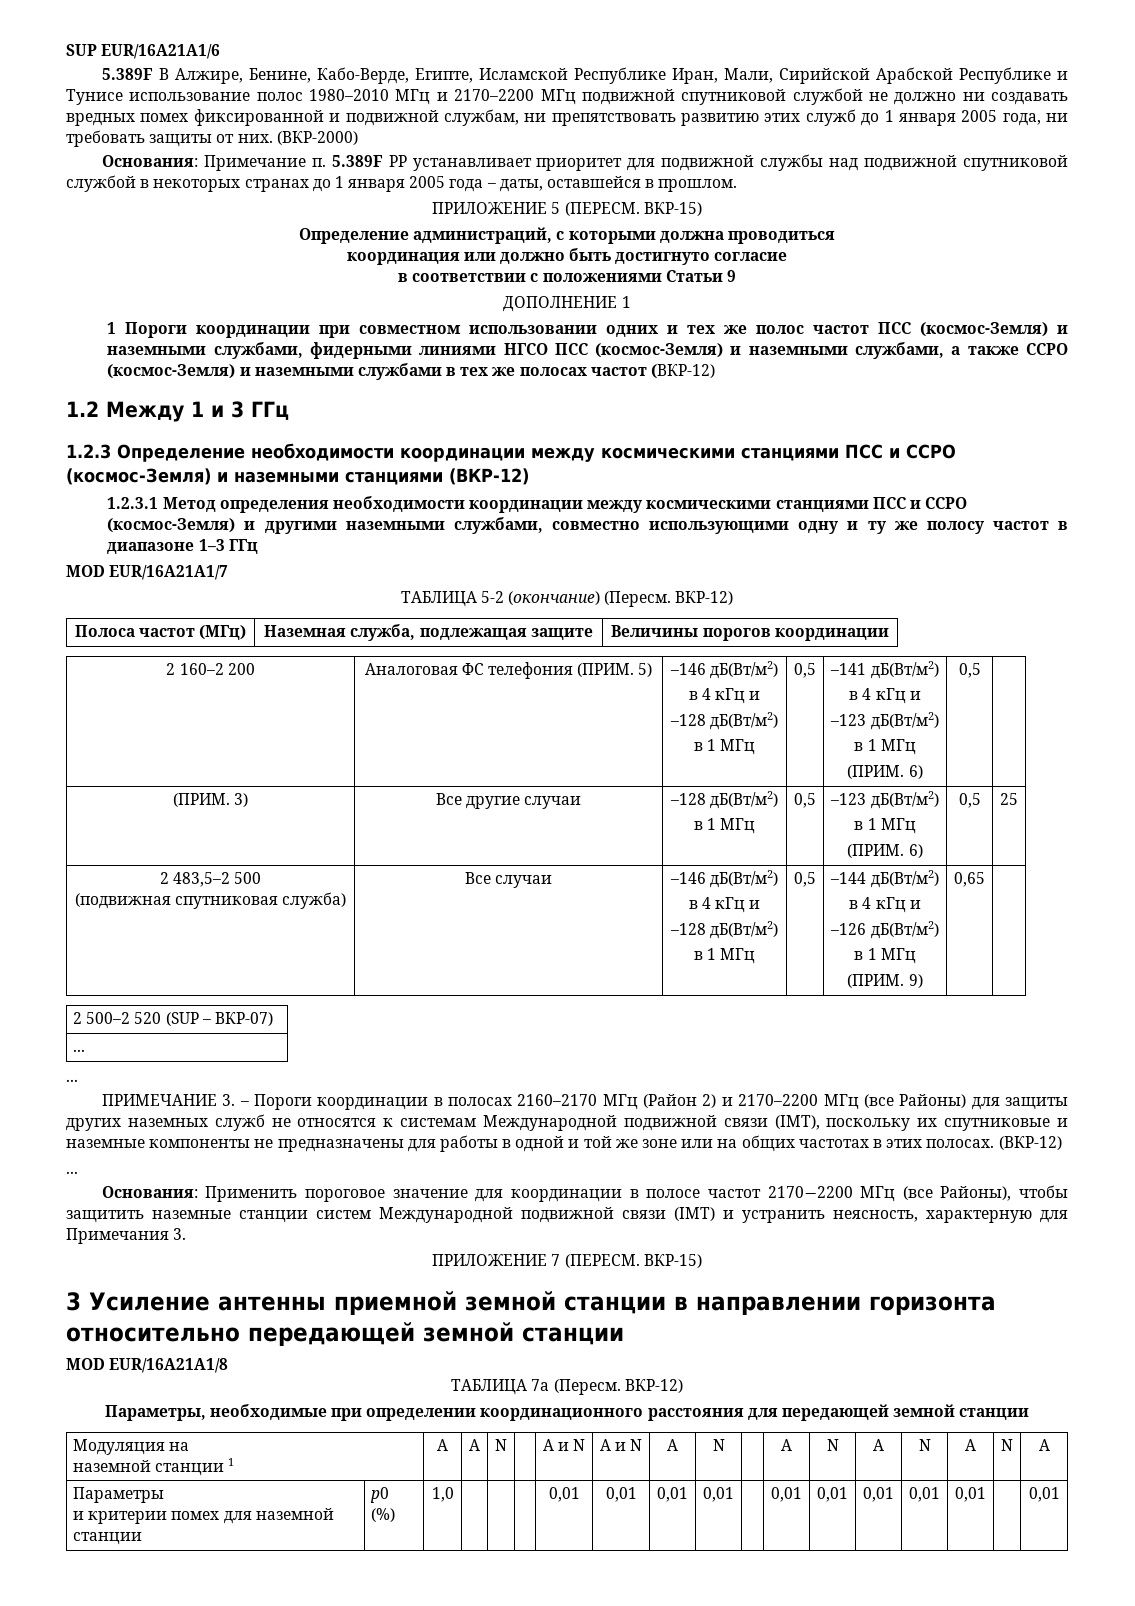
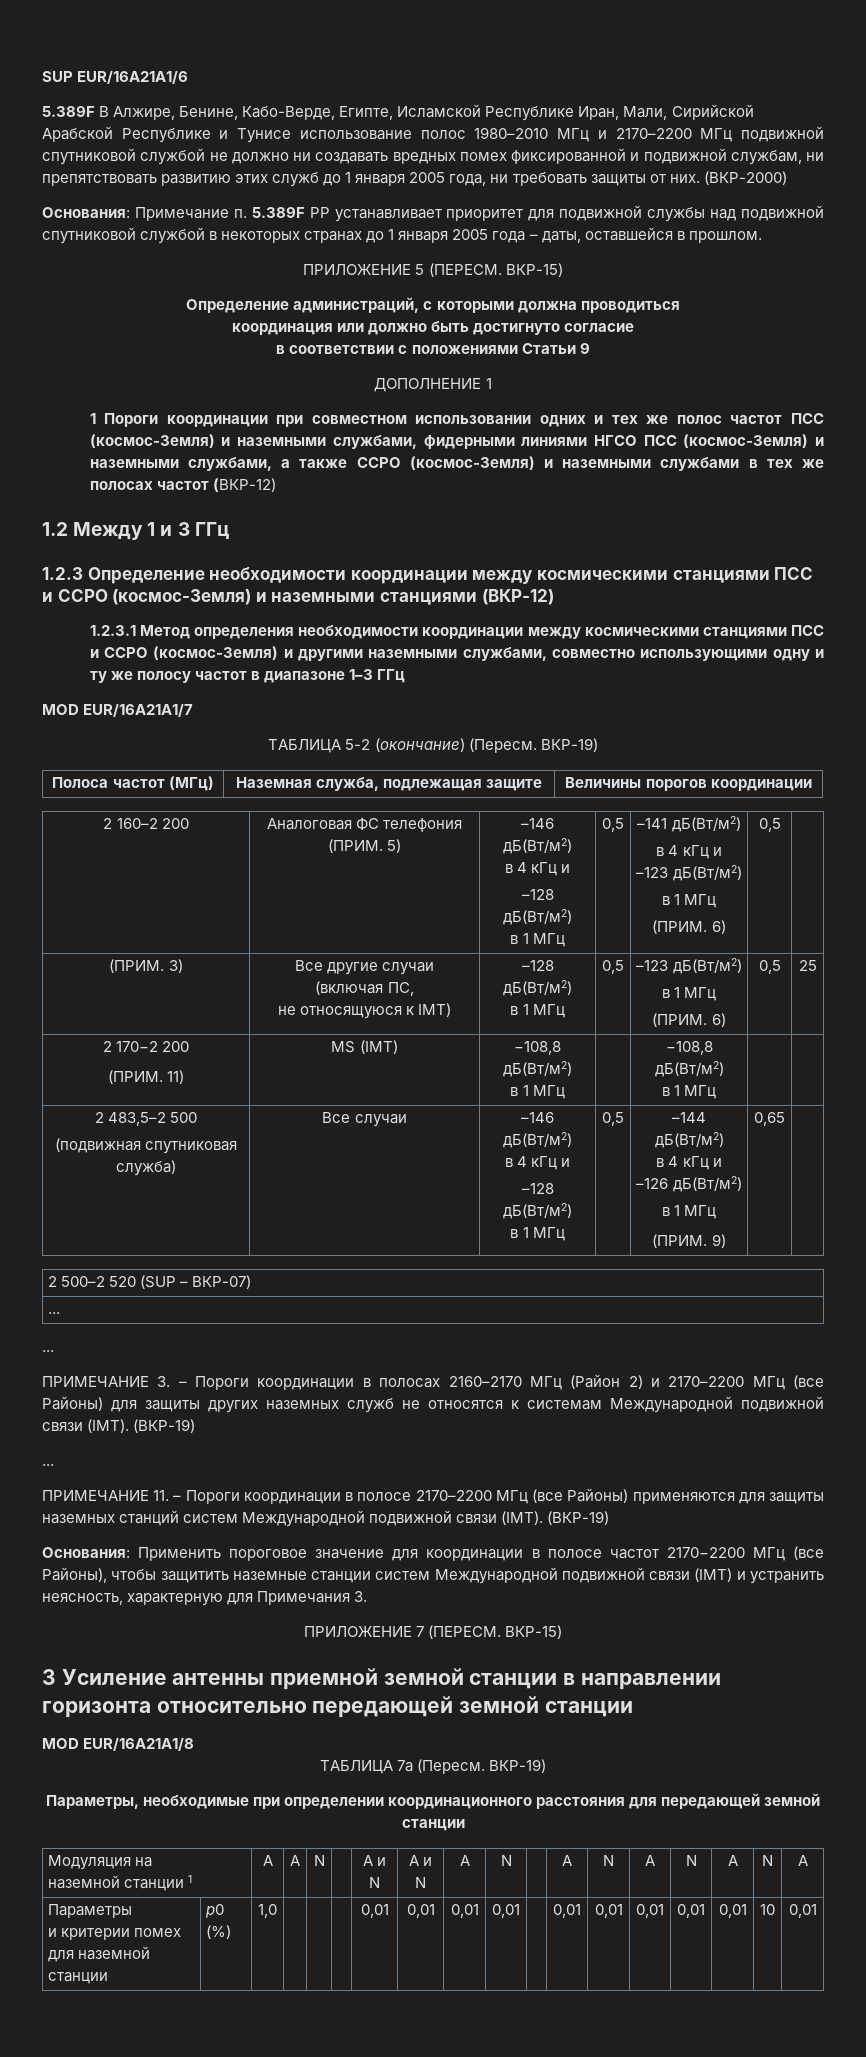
- ТАБЛИЦА 5-2 (окончание) (Пересм. ВКР-12)
+ ТАБЛИЦА 5-2 (окончание) (Пересм. ВКР-19)
- (ПРИМ. 3) | Все другие случаи | –128 дБ(Вт/м2)
+ (ПРИМ. 3) | Все другие случаи
+ (включая ПС,
+ не относящуюся к IMT) | –128 дБ(Вт/м2)
+ 2 170−2 200
+ (ПРИМ. 11) | MS (IMT) | −108,8 дБ(Вт/м2)
+ в 1 МГц | | −108,8 дБ(Вт/м2)
+ в 1 МГц | |
- ПРИМЕЧАНИЕ 3. – Пороги координации в полосах 2160–2170 МГц (Район 2) и 2170–2200 МГц (все Районы) для защиты других наземных служб не относятся к системам Международной подвижной связи (IMT), поскольку их спутниковые и наземные компоненты не предназначены для работы в одной и той же зоне или на общих частотах в этих полосах. (ВКР-12)
+ ПРИМЕЧАНИЕ 3. – Пороги координации в полосах 2160–2170 МГц (Район 2) и 2170–2200 МГц (все Районы) для защиты других наземных служб не относятся к системам Международной подвижной связи (IMT). (ВКР-19)
  ...
+ ПРИМЕЧАНИЕ 11. – Пороги координации в полосе 2170–2200 МГц (все Районы) применяются для защиты наземных станций систем Международной подвижной связи (IMT). (ВКР-19)
- ТАБЛИЦА 7а (Пересм. ВКР-12)
+ ТАБЛИЦА 7а (Пересм. ВКР-19)
  Параметры
- и критерии помех для наземной станции | p0 (%) | 1,0 | | | | 0,01 | 0,01 | 0,01 | 0,01 | | 0,01 | 0,01 | 0,01 | 0,01 | 0,01 | | 0,01
+ и критерии помех для наземной станции | p0 (%) | 1,0 | | | | 0,01 | 0,01 | 0,01 | 0,01 | | 0,01 | 0,01 | 0,01 | 0,01 | 0,01 | 10 | 0,01

